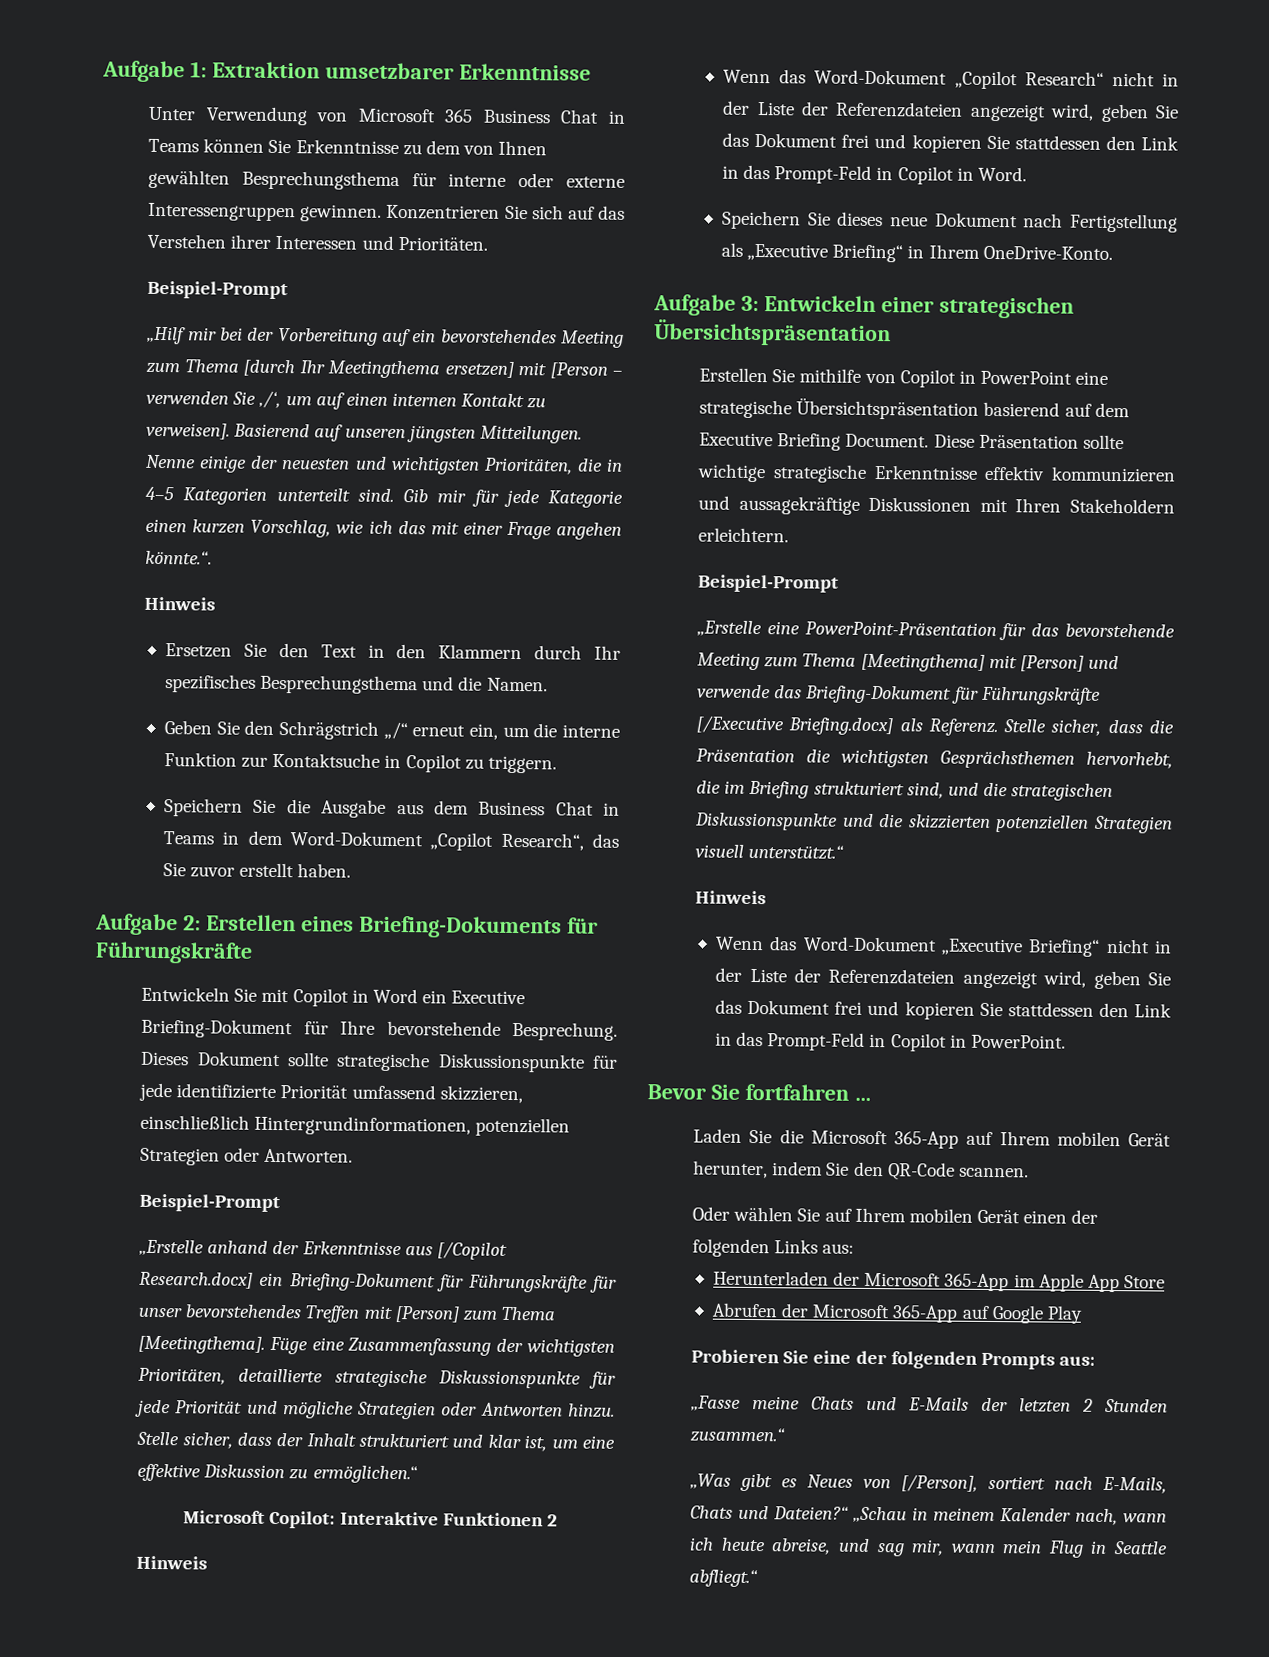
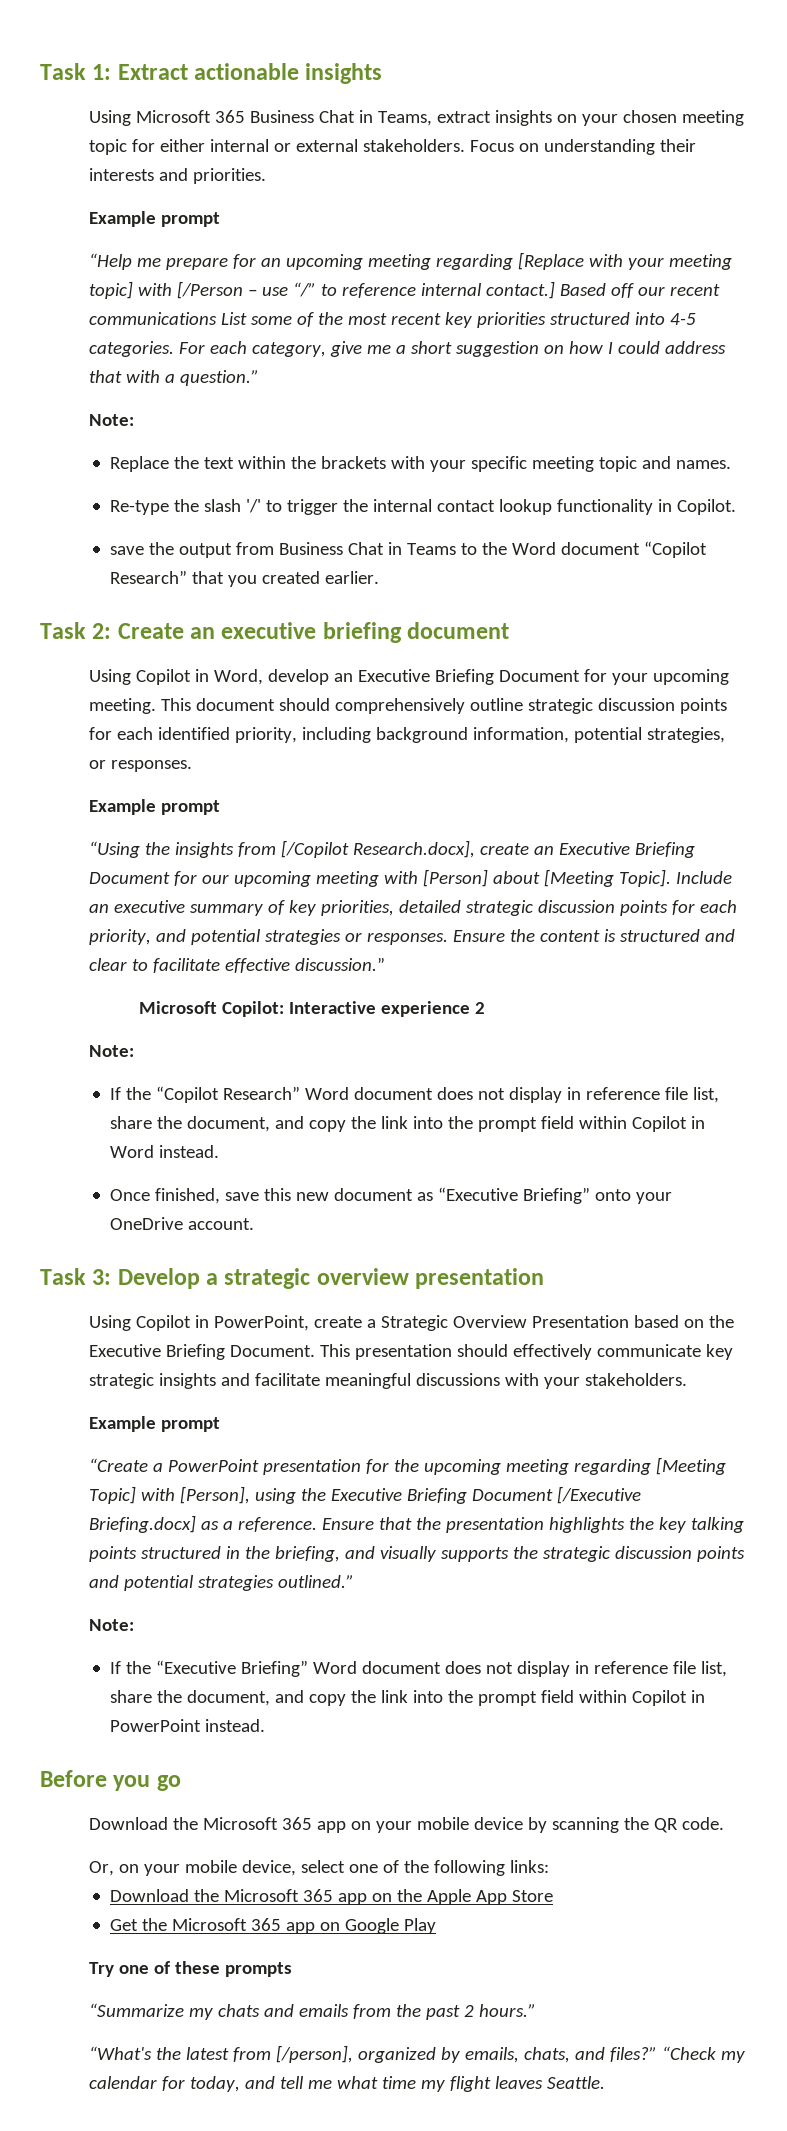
- Aufgabe 1: Extraktion umsetzbarer Erkenntnisse
- Unter Verwendung von Microsoft 365 Business Chat in Teams können Sie Erkenntnisse zu dem von Ihnen gewählten Besprechungsthema für interne oder externe Interessengruppen gewinnen. Konzentrieren Sie sich auf das Verstehen ihrer Interessen und Prioritäten.
- Beispiel-Prompt
- „Hilf mir bei der Vorbereitung auf ein bevorstehendes Meeting zum Thema [durch Ihr Meetingthema ersetzen] mit [Person – verwenden Sie ‚/‘, um auf einen internen Kontakt zu verweisen]. Basierend auf unseren jüngsten Mitteilungen. Nenne einige der neuesten und wichtigsten Prioritäten, die in 4–5 Kategorien unterteilt sind. Gib mir für jede Kategorie einen kurzen Vorschlag, wie ich das mit einer Frage angehen könnte.“.
- Hinweis
- Ersetzen Sie den Text in den Klammern durch Ihr spezifisches Besprechungsthema und die Namen.
- Geben Sie den Schrägstrich „/“ erneut ein, um die interne Funktion zur Kontaktsuche in Copilot zu triggern.
- Speichern Sie die Ausgabe aus dem Business Chat in Teams in dem Word-Dokument „Copilot Research“, das Sie zuvor erstellt haben.
- Aufgabe 2: Erstellen eines Briefing-Dokuments für Führungskräfte
- Entwickeln Sie mit Copilot in Word ein Executive Briefing-Dokument für Ihre bevorstehende Besprechung. Dieses Dokument sollte strategische Diskussionspunkte für jede identifizierte Priorität umfassend skizzieren, einschließlich Hintergrundinformationen, potenziellen Strategien oder Antworten.
- Beispiel-Prompt
- „Erstelle anhand der Erkenntnisse aus [/Copilot Research.docx] ein Briefing-Dokument für Führungskräfte für unser bevorstehendes Treffen mit [Person] zum Thema [Meetingthema]. Füge eine Zusammenfassung der wichtigsten Prioritäten, detaillierte strategische Diskussionspunkte für jede Priorität und mögliche Strategien oder Antworten hinzu. Stelle sicher, dass der Inhalt strukturiert und klar ist, um eine effektive Diskussion zu ermöglichen.“
- Microsoft Copilot: Interaktive Funktionen 2
- Hinweis
- Wenn das Word-Dokument „Copilot Research“ nicht in der Liste der Referenzdateien angezeigt wird, geben Sie das Dokument frei und kopieren Sie stattdessen den Link in das Prompt-Feld in Copilot in Word.
- Speichern Sie dieses neue Dokument nach Fertigstellung als „Executive Briefing“ in Ihrem OneDrive-Konto.
- Aufgabe 3: Entwickeln einer strategischen Übersichtspräsentation
- Erstellen Sie mithilfe von Copilot in PowerPoint eine strategische Übersichtspräsentation basierend auf dem Executive Briefing Document. Diese Präsentation sollte wichtige strategische Erkenntnisse effektiv kommunizieren und aussagekräftige Diskussionen mit Ihren Stakeholdern erleichtern.
- Beispiel-Prompt
- „Erstelle eine PowerPoint-Präsentation für das bevorstehende Meeting zum Thema [Meetingthema] mit [Person] und verwende das Briefing-Dokument für Führungskräfte [/Executive Briefing.docx] als Referenz. Stelle sicher, dass die Präsentation die wichtigsten Gesprächsthemen hervorhebt, die im Briefing strukturiert sind, und die strategischen Diskussionspunkte und die skizzierten potenziellen Strategien visuell unterstützt.“
- Hinweis
- Wenn das Word-Dokument „Executive Briefing“ nicht in der Liste der Referenzdateien angezeigt wird, geben Sie das Dokument frei und kopieren Sie stattdessen den Link in das Prompt-Feld in Copilot in PowerPoint.
- Bevor Sie fortfahren …
- Laden Sie die Microsoft 365-App auf Ihrem mobilen Gerät herunter, indem Sie den QR-Code scannen.
- Oder wählen Sie auf Ihrem mobilen Gerät einen der folgenden Links aus:
- Herunterladen der Microsoft 365-App im Apple App Store
- Abrufen der Microsoft 365-App auf Google Play
- Probieren Sie eine der folgenden Prompts aus:
- „Fasse meine Chats und E-Mails der letzten 2 Stunden zusammen.“
- „Was gibt es Neues von [/Person], sortiert nach E-Mails, Chats und Dateien?“ „Schau in meinem Kalender nach, wann ich heute abreise, und sag mir, wann mein Flug in Seattle abfliegt.“
+ Task 1: Extract actionable insights
+ Using Microsoft 365 Business Chat in Teams, extract insights on your chosen meeting topic for either internal or external stakeholders. Focus on understanding their interests and priorities.
+ Example prompt
+ “Help me prepare for an upcoming meeting regarding [Replace with your meeting topic] with [/Person – use “/” to reference internal contact.] Based off our recent communications List some of the most recent key priorities structured into 4-5 categories. For each category, give me a short suggestion on how I could address that with a question.”
+ Note:
+ Replace the text within the brackets with your specific meeting topic and names.
+ Re-type the slash '/' to trigger the internal contact lookup functionality in Copilot.
+ save the output from Business Chat in Teams to the Word document “Copilot Research” that you created earlier.
+ Task 2: Create an executive briefing document
+ Using Copilot in Word, develop an Executive Briefing Document for your upcoming meeting. This document should comprehensively outline strategic discussion points for each identified priority, including background information, potential strategies, or responses.
+ Example prompt
+ “Using the insights from [/Copilot Research.docx], create an Executive Briefing Document for our upcoming meeting with [Person] about [Meeting Topic]. Include an executive summary of key priorities, detailed strategic discussion points for each priority, and potential strategies or responses. Ensure the content is structured and clear to facilitate effective discussion.”
+ Microsoft Copilot: Interactive experience 2
+ Note:
+ If the “Copilot Research” Word document does not display in reference file list, share the document, and copy the link into the prompt field within Copilot in Word instead.
+ Once finished, save this new document as “Executive Briefing” onto your OneDrive account.
+ Task 3: Develop a strategic overview presentation
+ Using Copilot in PowerPoint, create a Strategic Overview Presentation based on the Executive Briefing Document. This presentation should effectively communicate key strategic insights and facilitate meaningful discussions with your stakeholders.
+ Example prompt
+ “Create a PowerPoint presentation for the upcoming meeting regarding [Meeting Topic] with [Person], using the Executive Briefing Document [/Executive Briefing.docx] as a reference. Ensure that the presentation highlights the key talking points structured in the briefing, and visually supports the strategic discussion points and potential strategies outlined.”
+ Note:
+ If the “Executive Briefing” Word document does not display in reference file list, share the document, and copy the link into the prompt field within Copilot in PowerPoint instead.
+ Before you go
+ Download the Microsoft 365 app on your mobile device by scanning the QR code.
+ Or, on your mobile device, select one of the following links:
+ Download the Microsoft 365 app on the Apple App Store
+ Get the Microsoft 365 app on Google Play
+ Try one of these prompts
+ “Summarize my chats and emails from the past 2 hours.”
+ “What's the latest from [/person], organized by emails, chats, and files?” “Check my calendar for today, and tell me what time my flight leaves Seattle.

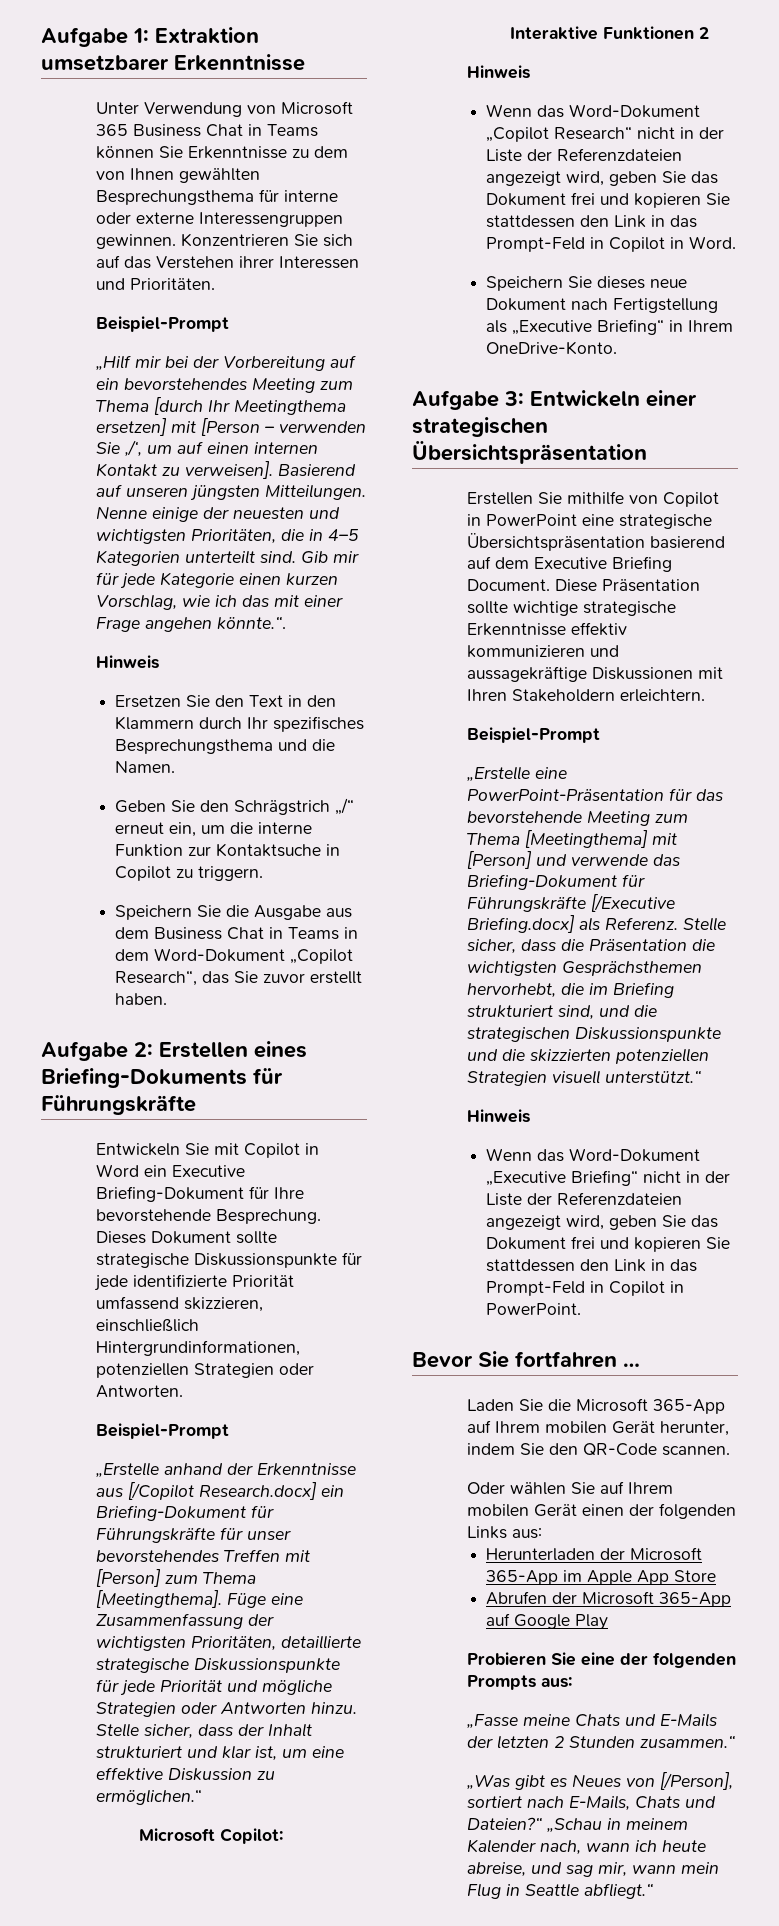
- Task 1: Extract actionable insights
- Using Microsoft 365 Business Chat in Teams, extract insights on your chosen meeting topic for either internal or external stakeholders. Focus on understanding their interests and priorities.
- Example prompt
- “Help me prepare for an upcoming meeting regarding [Replace with your meeting topic] with [/Person – use “/” to reference internal contact.] Based off our recent communications List some of the most recent key priorities structured into 4-5 categories. For each category, give me a short suggestion on how I could address that with a question.”
- Note:
- Replace the text within the brackets with your specific meeting topic and names.
- Re-type the slash '/' to trigger the internal contact lookup functionality in Copilot.
- save the output from Business Chat in Teams to the Word document “Copilot Research” that you created earlier.
- Task 2: Create an executive briefing document
- Using Copilot in Word, develop an Executive Briefing Document for your upcoming meeting. This document should comprehensively outline strategic discussion points for each identified priority, including background information, potential strategies, or responses.
- Example prompt
- “Using the insights from [/Copilot Research.docx], create an Executive Briefing Document for our upcoming meeting with [Person] about [Meeting Topic]. Include an executive summary of key priorities, detailed strategic discussion points for each priority, and potential strategies or responses. Ensure the content is structured and clear to facilitate effective discussion.”
+ Aufgabe 1: Extraktion umsetzbarer Erkenntnisse
+ Unter Verwendung von Microsoft 365 Business Chat in Teams können Sie Erkenntnisse zu dem von Ihnen gewählten Besprechungsthema für interne oder externe Interessengruppen gewinnen. Konzentrieren Sie sich auf das Verstehen ihrer Interessen und Prioritäten.
+ Beispiel-Prompt
+ „Hilf mir bei der Vorbereitung auf ein bevorstehendes Meeting zum Thema [durch Ihr Meetingthema ersetzen] mit [Person – verwenden Sie ‚/‘, um auf einen internen Kontakt zu verweisen]. Basierend auf unseren jüngsten Mitteilungen. Nenne einige der neuesten und wichtigsten Prioritäten, die in 4–5 Kategorien unterteilt sind. Gib mir für jede Kategorie einen kurzen Vorschlag, wie ich das mit einer Frage angehen könnte.“.
+ Hinweis
+ Ersetzen Sie den Text in den Klammern durch Ihr spezifisches Besprechungsthema und die Namen.
+ Geben Sie den Schrägstrich „/“ erneut ein, um die interne Funktion zur Kontaktsuche in Copilot zu triggern.
+ Speichern Sie die Ausgabe aus dem Business Chat in Teams in dem Word-Dokument „Copilot Research“, das Sie zuvor erstellt haben.
+ Aufgabe 2: Erstellen eines Briefing-Dokuments für Führungskräfte
+ Entwickeln Sie mit Copilot in Word ein Executive Briefing-Dokument für Ihre bevorstehende Besprechung. Dieses Dokument sollte strategische Diskussionspunkte für jede identifizierte Priorität umfassend skizzieren, einschließlich Hintergrundinformationen, potenziellen Strategien oder Antworten.
+ Beispiel-Prompt
+ „Erstelle anhand der Erkenntnisse aus [/Copilot Research.docx] ein Briefing-Dokument für Führungskräfte für unser bevorstehendes Treffen mit [Person] zum Thema [Meetingthema]. Füge eine Zusammenfassung der wichtigsten Prioritäten, detaillierte strategische Diskussionspunkte für jede Priorität und mögliche Strategien oder Antworten hinzu. Stelle sicher, dass der Inhalt strukturiert und klar ist, um eine effektive Diskussion zu ermöglichen.“
- Microsoft Copilot: Interactive experience 2
- Note:
- If the “Copilot Research” Word document does not display in reference file list, share the document, and copy the link into the prompt field within Copilot in Word instead.
- Once finished, save this new document as “Executive Briefing” onto your OneDrive account.
- Task 3: Develop a strategic overview presentation
- Using Copilot in PowerPoint, create a Strategic Overview Presentation based on the Executive Briefing Document. This presentation should effectively communicate key strategic insights and facilitate meaningful discussions with your stakeholders.
- Example prompt
- “Create a PowerPoint presentation for the upcoming meeting regarding [Meeting Topic] with [Person], using the Executive Briefing Document [/Executive Briefing.docx] as a reference. Ensure that the presentation highlights the key talking points structured in the briefing, and visually supports the strategic discussion points and potential strategies outlined.”
- Note:
- If the “Executive Briefing” Word document does not display in reference file list, share the document, and copy the link into the prompt field within Copilot in PowerPoint instead.
- Before you go
- Download the Microsoft 365 app on your mobile device by scanning the QR code.
- Or, on your mobile device, select one of the following links:
- Download the Microsoft 365 app on the Apple App Store
- Get the Microsoft 365 app on Google Play
- Try one of these prompts
- “Summarize my chats and emails from the past 2 hours.”
- “What's the latest from [/person], organized by emails, chats, and files?” “Check my calendar for today, and tell me what time my flight leaves Seattle.
+ Microsoft Copilot: Interaktive Funktionen 2
+ Hinweis
+ Wenn das Word-Dokument „Copilot Research“ nicht in der Liste der Referenzdateien angezeigt wird, geben Sie das Dokument frei und kopieren Sie stattdessen den Link in das Prompt-Feld in Copilot in Word.
+ Speichern Sie dieses neue Dokument nach Fertigstellung als „Executive Briefing“ in Ihrem OneDrive-Konto.
+ Aufgabe 3: Entwickeln einer strategischen Übersichtspräsentation
+ Erstellen Sie mithilfe von Copilot in PowerPoint eine strategische Übersichtspräsentation basierend auf dem Executive Briefing Document. Diese Präsentation sollte wichtige strategische Erkenntnisse effektiv kommunizieren und aussagekräftige Diskussionen mit Ihren Stakeholdern erleichtern.
+ Beispiel-Prompt
+ „Erstelle eine PowerPoint-Präsentation für das bevorstehende Meeting zum Thema [Meetingthema] mit [Person] und verwende das Briefing-Dokument für Führungskräfte [/Executive Briefing.docx] als Referenz. Stelle sicher, dass die Präsentation die wichtigsten Gesprächsthemen hervorhebt, die im Briefing strukturiert sind, und die strategischen Diskussionspunkte und die skizzierten potenziellen Strategien visuell unterstützt.“
+ Hinweis
+ Wenn das Word-Dokument „Executive Briefing“ nicht in der Liste der Referenzdateien angezeigt wird, geben Sie das Dokument frei und kopieren Sie stattdessen den Link in das Prompt-Feld in Copilot in PowerPoint.
+ Bevor Sie fortfahren …
+ Laden Sie die Microsoft 365-App auf Ihrem mobilen Gerät herunter, indem Sie den QR-Code scannen.
+ Oder wählen Sie auf Ihrem mobilen Gerät einen der folgenden Links aus:
+ Herunterladen der Microsoft 365-App im Apple App Store
+ Abrufen der Microsoft 365-App auf Google Play
+ Probieren Sie eine der folgenden Prompts aus:
+ „Fasse meine Chats und E-Mails der letzten 2 Stunden zusammen.“
+ „Was gibt es Neues von [/Person], sortiert nach E-Mails, Chats und Dateien?“ „Schau in meinem Kalender nach, wann ich heute abreise, und sag mir, wann mein Flug in Seattle abfliegt.“

